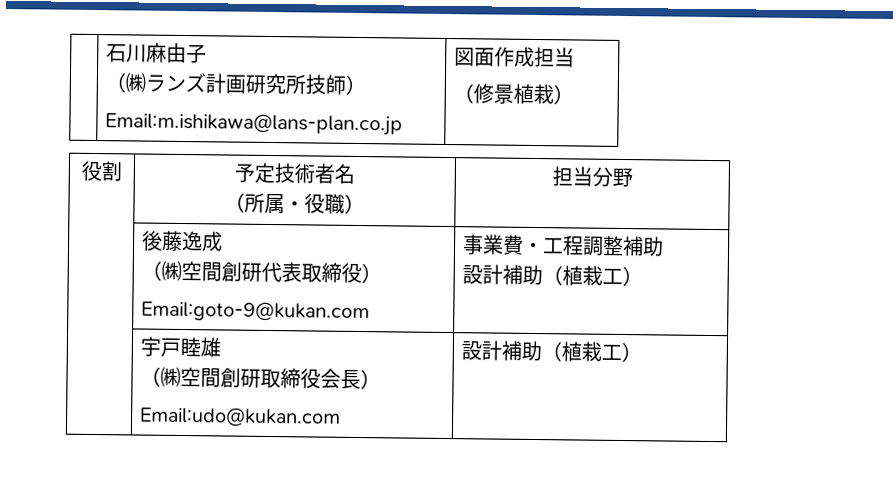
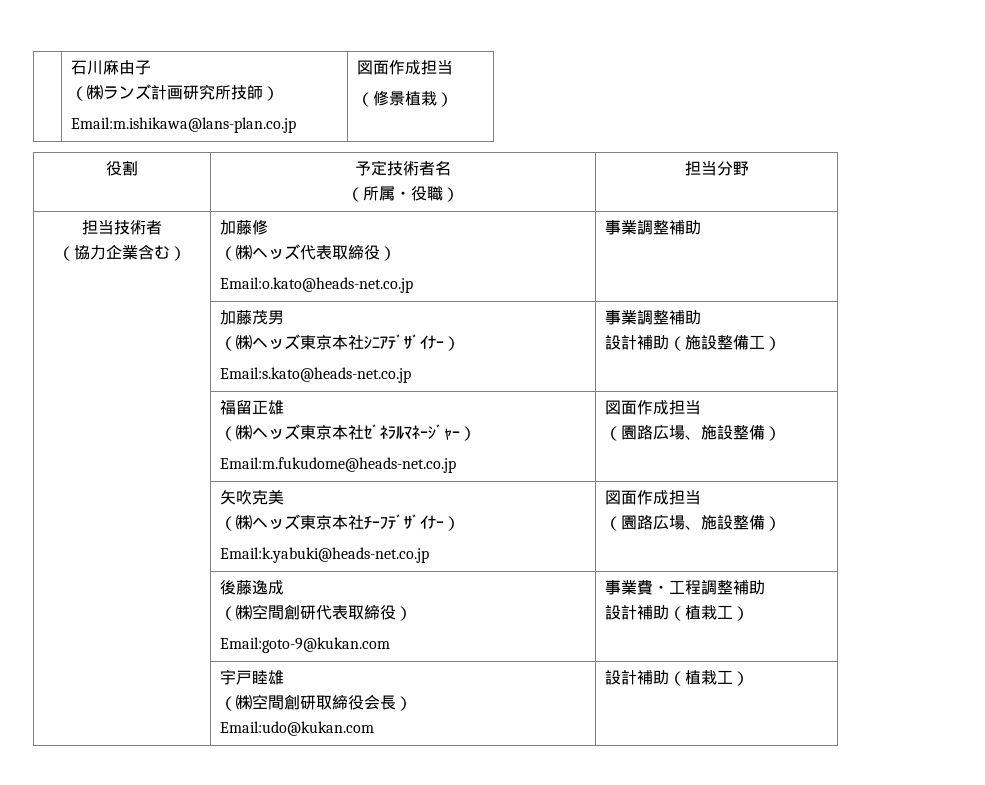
+ 担当技術者
+ （協力企業含む） | 加藤修
+ （㈱ヘッズ代表取締役）
+ Email:o.kato@heads-net.co.jp | 事業調整補助
+ | 加藤茂男
+ （㈱ヘッズ東京本社ｼﾆｱﾃﾞｻﾞｲﾅｰ）
+ Email:s.kato@heads-net.co.jp | 事業調整補助
+ 設計補助（施設整備工）
+ | 福留正雄
+ （㈱ヘッズ東京本社ｾﾞﾈﾗﾙﾏﾈｰｼﾞｬｰ）
+ Email:m.fukudome@heads-net.co.jp | 図面作成担当
+ （園路広場、施設整備）
+ | 矢吹克美
+ （㈱ヘッズ東京本社ﾁｰﾌﾃﾞｻﾞｲﾅｰ）
+ Email:k.yabuki@heads-net.co.jp | 図面作成担当
+ （園路広場、施設整備）

